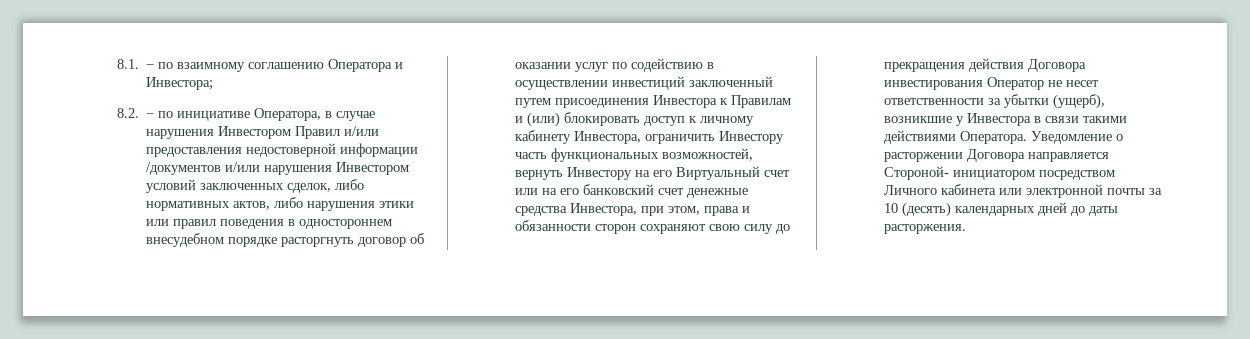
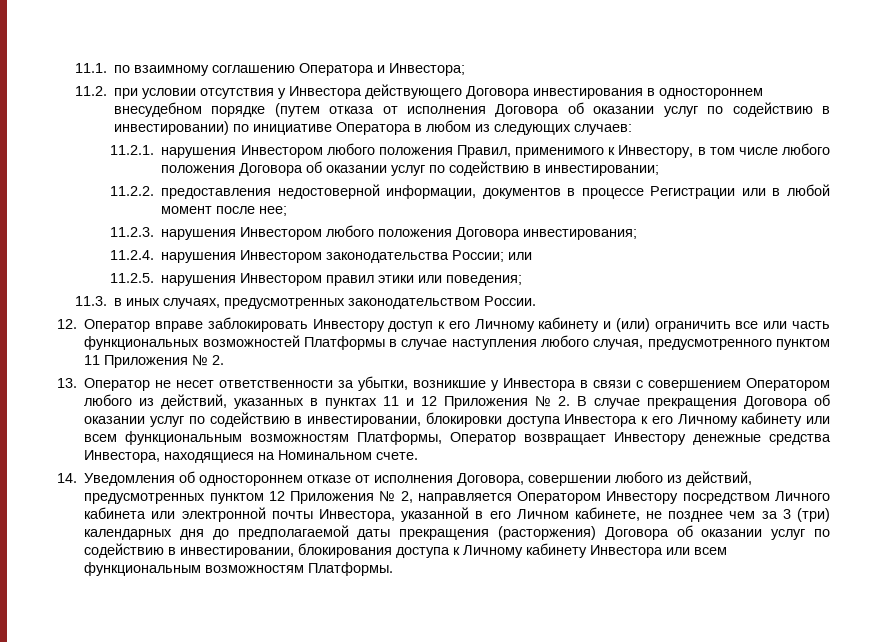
- 8.1. − по взаимному соглашению Оператора и Инвестора;
+ 11.1. по взаимному соглашению Оператора и Инвестора;
- 8.2. − по инициативе Оператора, в случае нарушения Инвестором Правил и/или предоставления недостоверной информации /документов и/или нарушения Инвестором условий заключенных сделок, либо нормативных актов, либо нарушения этики или правил поведения в одностороннем внесудебном порядке расторгнуть договор об оказании услуг по содействию в осуществлении инвестиций заключенный путем присоединения Инвестора к Правилам и (или) блокировать доступ к личному кабинету Инвестора, ограничить Инвестору часть функциональных возможностей, вернуть Инвестору на его Виртуальный счет или на его банковский счет денежные средства Инвестора, при этом, права и обязанности сторон сохраняют свою силу до прекращения действия Договора инвестирования Оператор не несет ответственности за убытки (ущерб), возникшие у Инвестора в связи такими действиями Оператора. Уведомление о расторжении Договора направляется Стороной- инициатором посредством Личного кабинета или электронной почты за 10 (десять) календарных дней до даты расторжения.
+ 11.2. при условии отсутствия у Инвестора действующего Договора инвестирования в одностороннем внесудебном порядке (путем отказа от исполнения Договора об оказании услуг по содействию в инвестировании) по инициативе Оператора в любом из следующих случаев:
+ 11.2.1. нарушения Инвестором любого положения Правил, применимого к Инвестору, в том числе любого положения Договора об оказании услуг по содействию в инвестировании;
+ 11.2.2. предоставления недостоверной информации, документов в процессе Регистрации или в любой момент после нее;
+ 11.2.3. нарушения Инвестором любого положения Договора инвестирования;
+ 11.2.4. нарушения Инвестором законодательства России; или
+ 11.2.5. нарушения Инвестором правил этики или поведения;
+ 11.3. в иных случаях, предусмотренных законодательством России.
+ 12. Оператор вправе заблокировать Инвестору доступ к его Личному кабинету и (или) ограничить все или часть функциональных возможностей Платформы в случае наступления любого случая, предусмотренного пунктом 11 Приложения № 2.
+ 13. Оператор не несет ответственности за убытки, возникшие у Инвестора в связи с совершением Оператором любого из действий, указанных в пунктах 11 и 12 Приложения № 2. В случае прекращения Договора об оказании услуг по содействию в инвестировании, блокировки доступа Инвестора к его Личному кабинету или всем функциональным возможностям Платформы, Оператор возвращает Инвестору денежные средства Инвестора, находящиеся на Номинальном счете.
+ 14. Уведомления об одностороннем отказе от исполнения Договора, совершении любого из действий, предусмотренных пунктом 12 Приложения № 2, направляется Оператором Инвестору посредством Личного кабинета или электронной почты Инвестора, указанной в его Личном кабинете, не позднее чем за 3 (три) календарных дня до предполагаемой даты прекращения (расторжения) Договора об оказании услуг по содействию в инвестировании, блокирования доступа к Личному кабинету Инвестора или всем функциональным возможностям Платформы.

